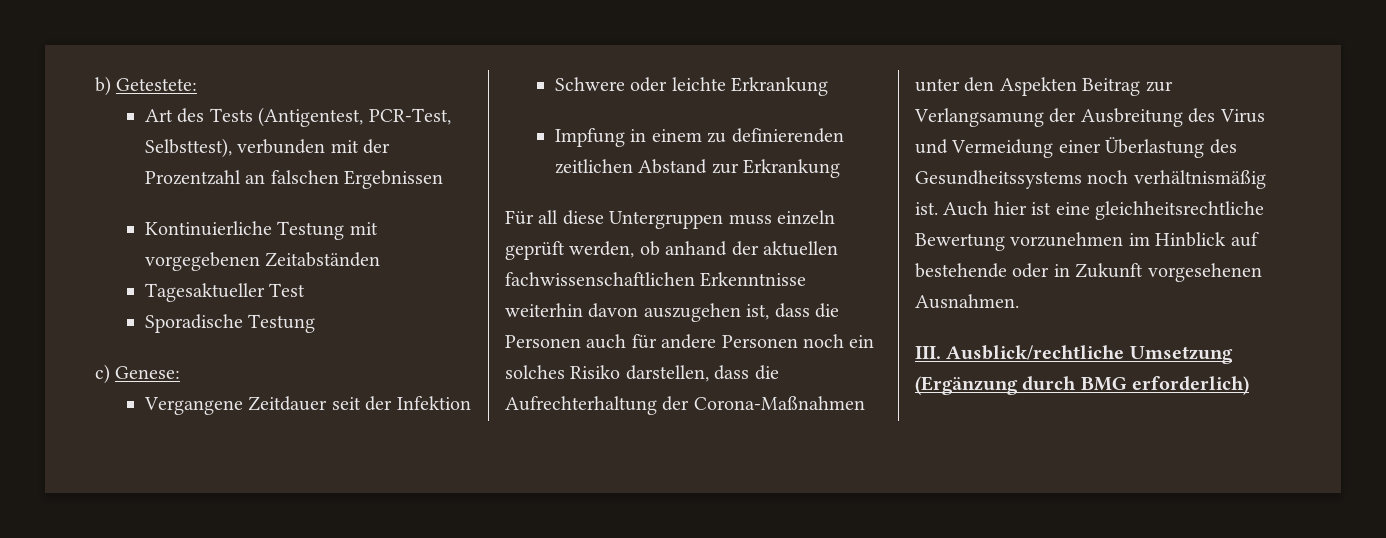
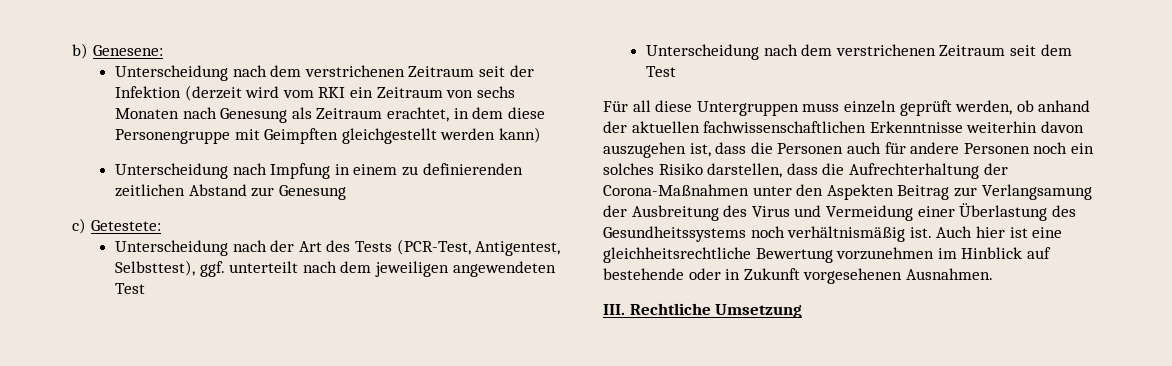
- b) Getestete:
- Art des Tests (Antigentest, PCR-Test, Selbsttest), verbunden mit der Prozentzahl an falschen Ergebnissen
- Kontinuierliche Testung mit vorgegebenen Zeitabständen
- Tagesaktueller Test
- Sporadische Testung
- c) Genese:
- Vergangene Zeitdauer seit der Infektion
- Schwere oder leichte Erkrankung
- Impfung in einem zu definierenden zeitlichen Abstand zur Erkrankung
+ b) Genesene:
+ Unterscheidung nach dem verstrichenen Zeitraum seit der Infektion (derzeit wird vom RKI ein Zeitraum von sechs Monaten nach Genesung als Zeitraum erachtet, in dem diese Personengruppe mit Geimpften gleichgestellt werden kann)
+ Unterscheidung nach Impfung in einem zu definierenden zeitlichen Abstand zur Genesung
+ c) Getestete:
+ Unterscheidung nach der Art des Tests (PCR-Test, Antigentest, Selbsttest), ggf. unterteilt nach dem jeweiligen angewendeten Test
+ Unterscheidung nach dem verstrichenen Zeitraum seit dem Test
- III. Ausblick/rechtliche Umsetzung (Ergänzung durch BMG erforderlich)
+ III. Rechtliche Umsetzung

